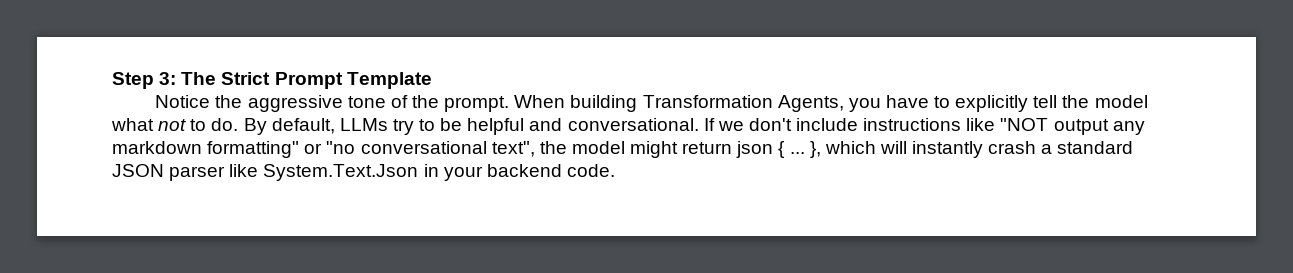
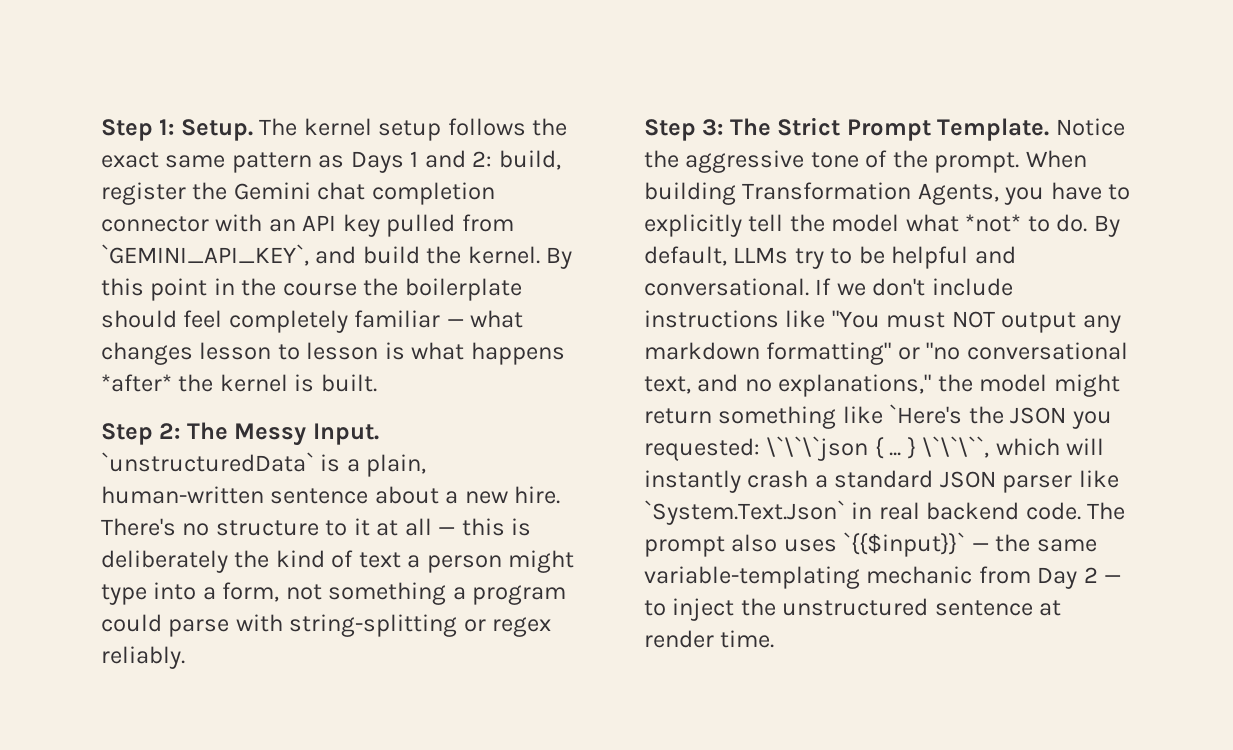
- Step 3: The Strict Prompt Template
- Notice the aggressive tone of the prompt.
+ Step 1: Setup. The kernel setup follows the exact same pattern as Days 1 and 2: build, register the Gemini chat completion connector with an API key pulled from `GEMINI_API_KEY`, and build the kernel. By this point in the course the boilerplate should feel completely familiar — what changes lesson to lesson is what happens *after* the kernel is built.
+ Step 2: The Messy Input. `unstructuredData` is a plain, human-written sentence about a new hire. There's no structure to it at all — this is deliberately the kind of text a person might type into a form, not something a program could parse with string-splitting or regex reliably.
+ Step 3: The Strict Prompt Template. Notice the aggressive tone of the prompt.
- When building Transformation Agents, you have to explicitly tell the model what not to do.
+ When building Transformation Agents, you have to explicitly tell the model what *not* to do.
- If we don't include instructions like "NOT output any markdown formatting" or "no conversational text", the model might return json { ... }, which will instantly crash a standard JSON parser like System.Text.Json in your backend code.
+ If we don't include instructions like "You must NOT output any markdown formatting" or "no conversational text, and no explanations," the model might return something like `Here's the JSON you requested: \`\`\`json { ... } \`\`\``, which will instantly crash a standard JSON parser like `System.Text.Json` in real backend code. The prompt also uses `{{$input}}` — the same variable-templating mechanic from Day 2 — to inject the unstructured sentence at render time.

